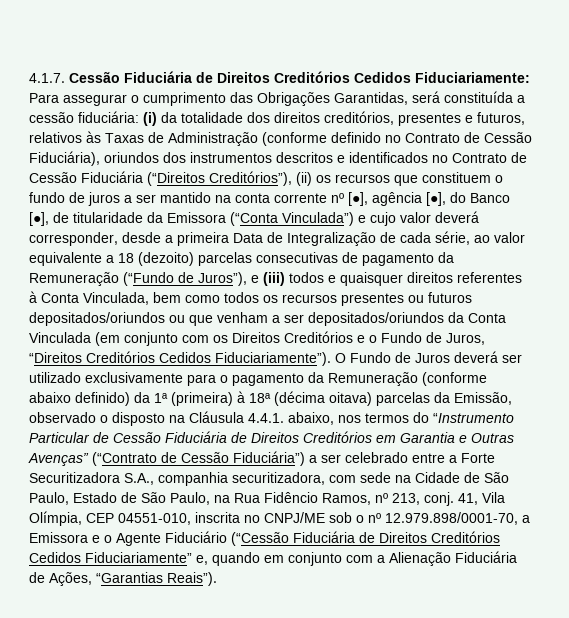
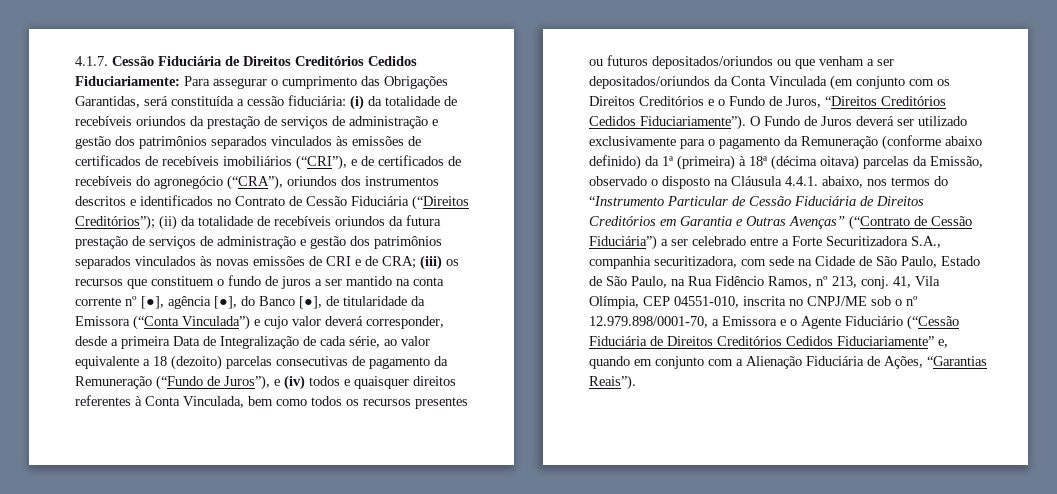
- (i) da totalidade dos direitos creditórios, presentes e futuros, relativos às Taxas de Administração (conforme definido no Contrato de Cessão Fiduciária), oriundos dos instrumentos descritos e identificados no Contrato de Cessão Fiduciária (“Direitos Creditórios”), (ii) os recursos que constituem o fundo de juros a ser mantido na conta corrente nº [●], agência [●], do Banco [●], de titularidade da Emissora (“Conta Vinculada”) e cujo valor deverá corresponder, desde a primeira Data de Integralização de cada série, ao valor equivalente a 18 (dezoito) parcelas consecutivas de pagamento da Remuneração (“Fundo de Juros”), e (iii) todos e quaisquer direitos referentes à Conta Vinculada, bem como todos os recursos presentes ou futuros depositados/oriundos ou que venham a ser depositados/oriundos da Conta Vinculada (em conjunto com os Direitos Creditórios e o Fundo de Juros, “Direitos Creditórios Cedidos Fiduciariamente”).
+ (i) da totalidade de recebíveis oriundos da prestação de serviços de administração e gestão dos patrimônios separados vinculados às emissões de certificados de recebíveis imobiliários (“CRI”), e de certificados de recebíveis do agronegócio (“CRA”), oriundos dos instrumentos descritos e identificados no Contrato de Cessão Fiduciária (“Direitos Creditórios”); (ii) da totalidade de recebíveis oriundos da futura prestação de serviços de administração e gestão dos patrimônios separados vinculados às novas emissões de CRI e de CRA; (iii) os recursos que constituem o fundo de juros a ser mantido na conta corrente nº [●], agência [●], do Banco [●], de titularidade da Emissora (“Conta Vinculada”) e cujo valor deverá corresponder, desde a primeira Data de Integralização de cada série, ao valor equivalente a 18 (dezoito) parcelas consecutivas de pagamento da Remuneração (“Fundo de Juros”), e (iv) todos e quaisquer direitos referentes à Conta Vinculada, bem como todos os recursos presentes ou futuros depositados/oriundos ou que venham a ser depositados/oriundos da Conta Vinculada (em conjunto com os Direitos Creditórios e o Fundo de Juros, “Direitos Creditórios Cedidos Fiduciariamente”).

